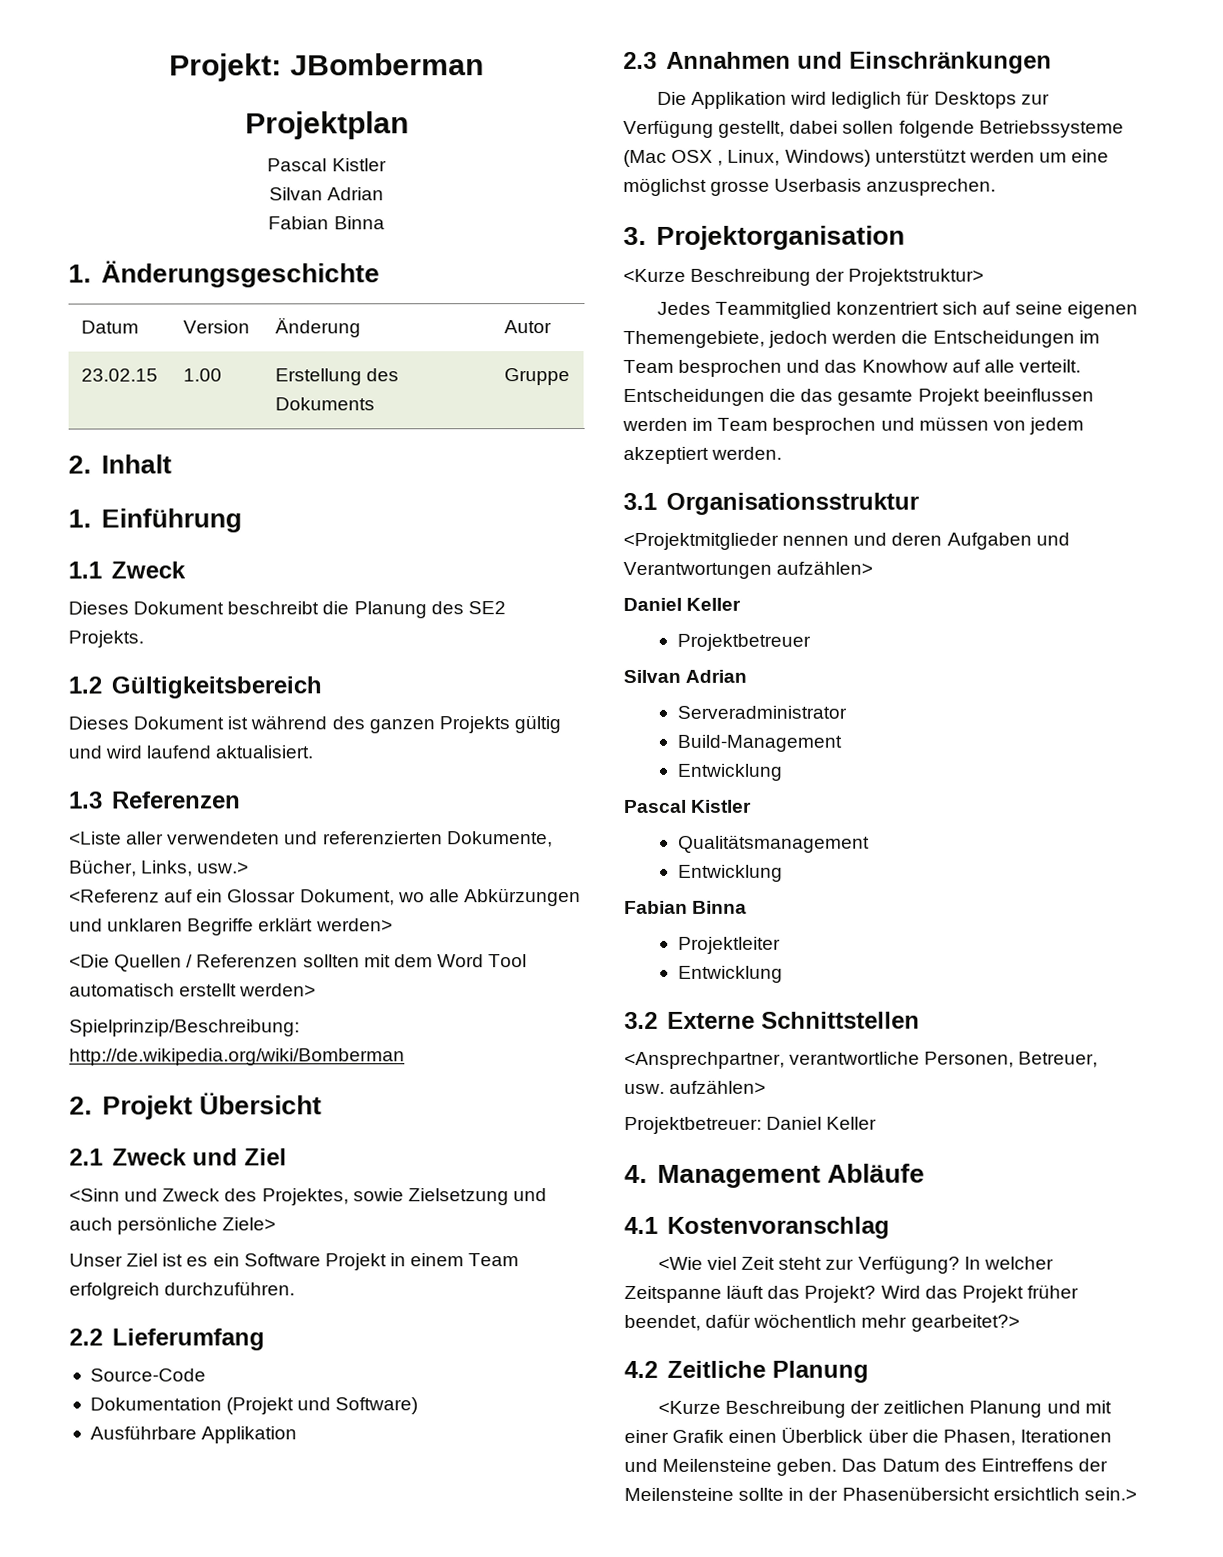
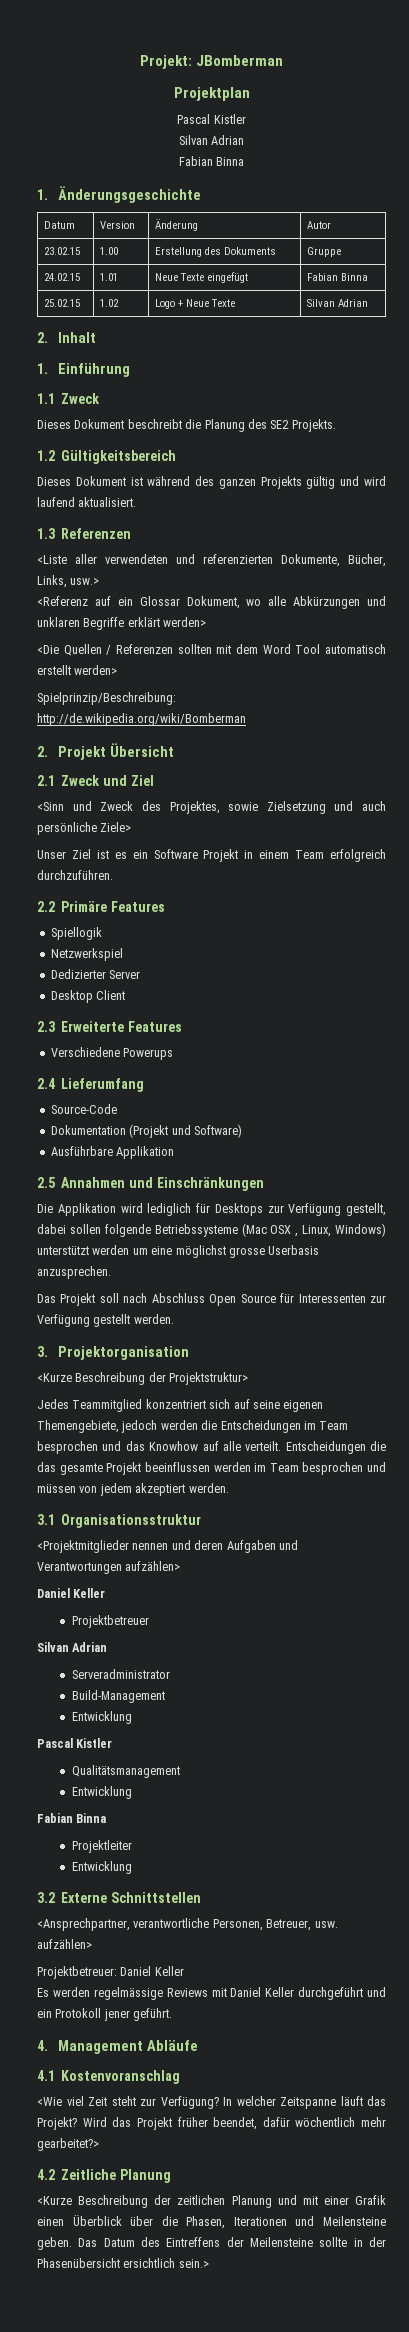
+ 24.02.15 | 1.01 | Neue Texte eingefügt | Fabian Binna
+ 25.02.15 | 1.02 | Logo + Neue Texte | Silvan Adrian
- 2.2 Lieferumfang
+ 2.2 Primäre Features
+ Spiellogik
+ Netzwerkspiel
+ Dedizierter Server
+ Desktop Client
+ 2.3 Erweiterte Features
+ Verschiedene Powerups
+ 2.4 Lieferumfang
- 2.3 Annahmen und Einschränkungen
+ 2.5 Annahmen und Einschränkungen
+ Das Projekt soll nach Abschluss Open Source für Interessenten zur Verfügung gestellt werden.
+ Es werden regelmässige Reviews mit Daniel Keller durchgeführt und ein Protokoll jener geführt.

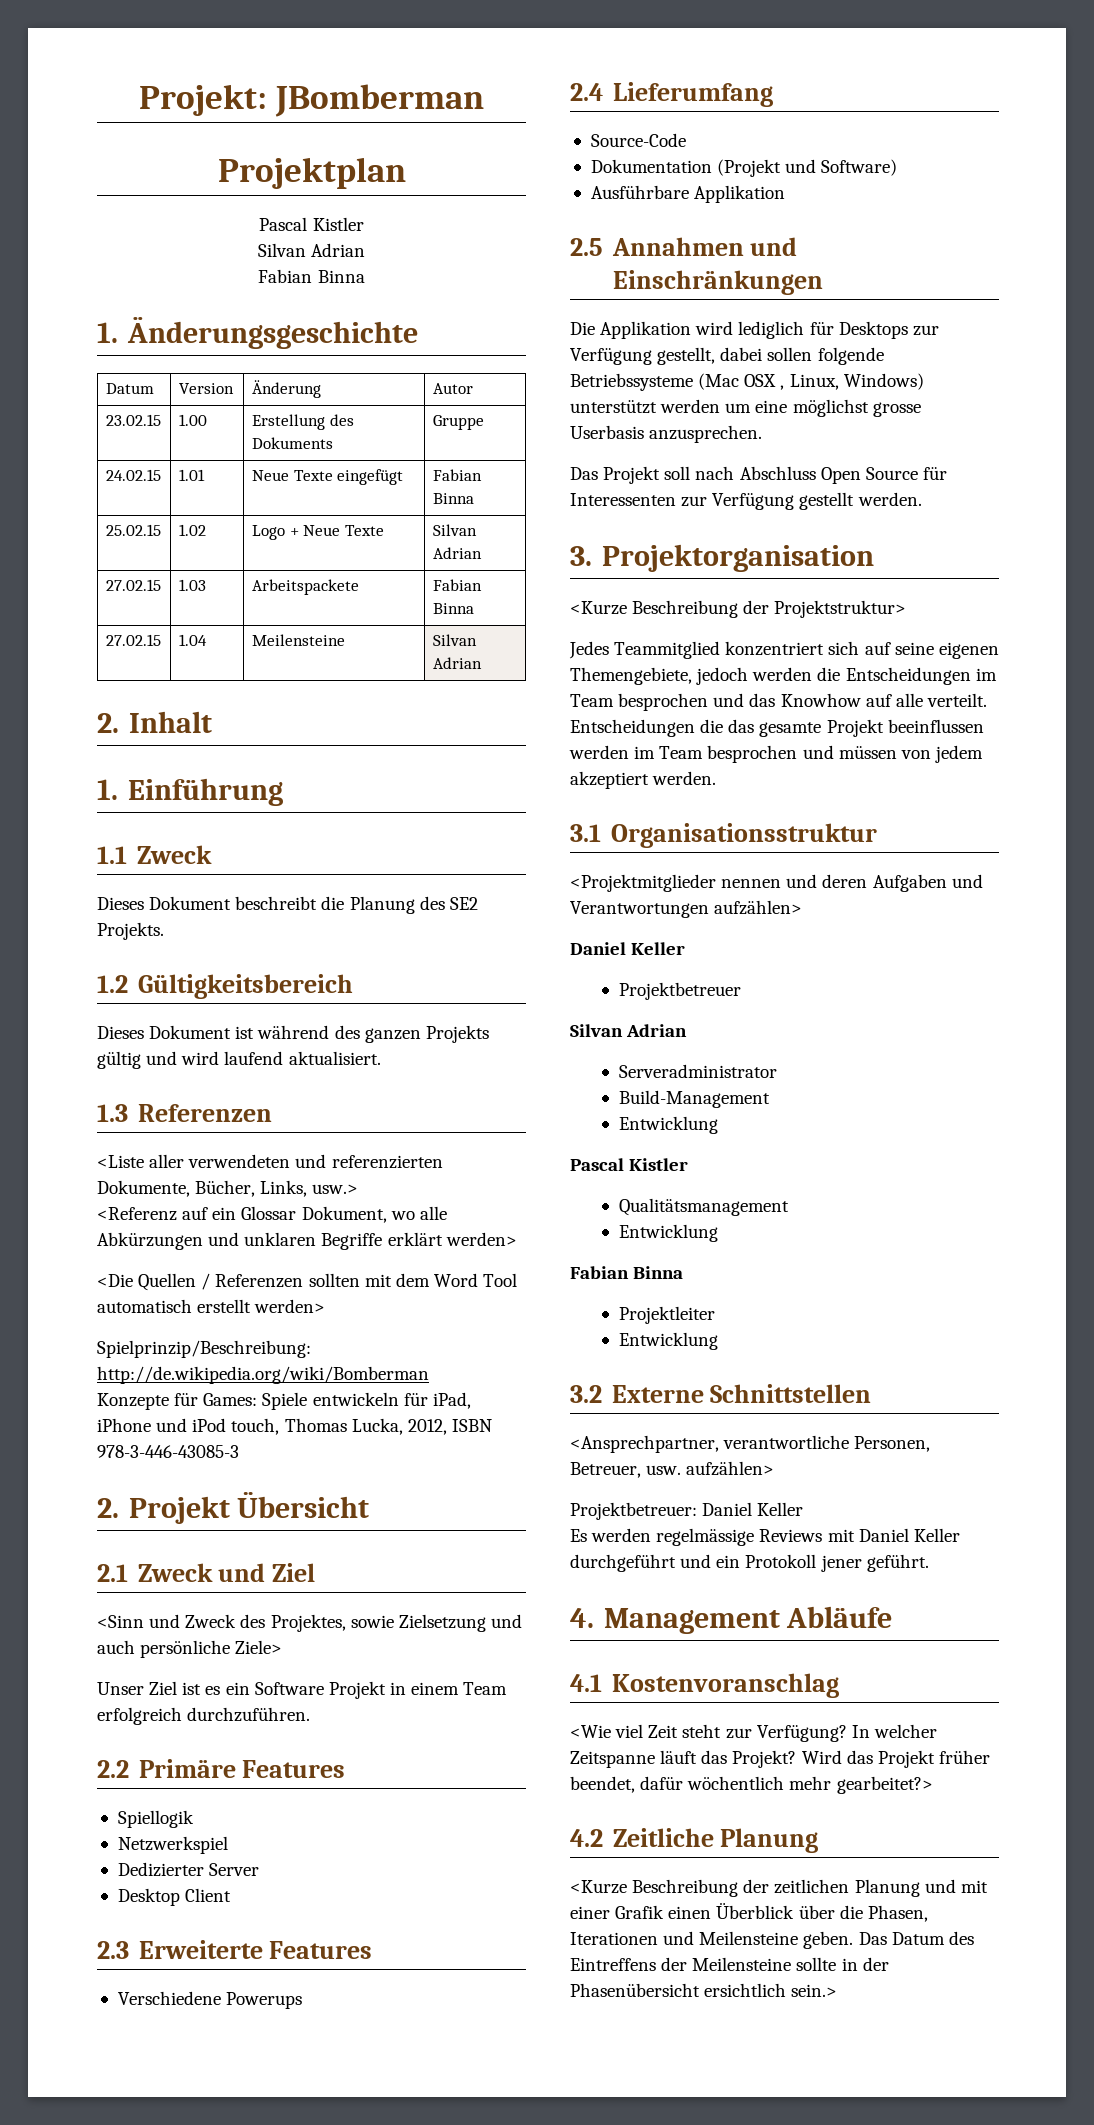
+ 27.02.15 | 1.03 | Arbeitspackete | Fabian Binna
+ 27.02.15 | 1.04 | Meilensteine | Silvan Adrian
+ Konzepte für Games: Spiele entwickeln für iPad, iPhone und iPod touch, Thomas Lucka, 2012, ISBN 978-3-446-43085-3

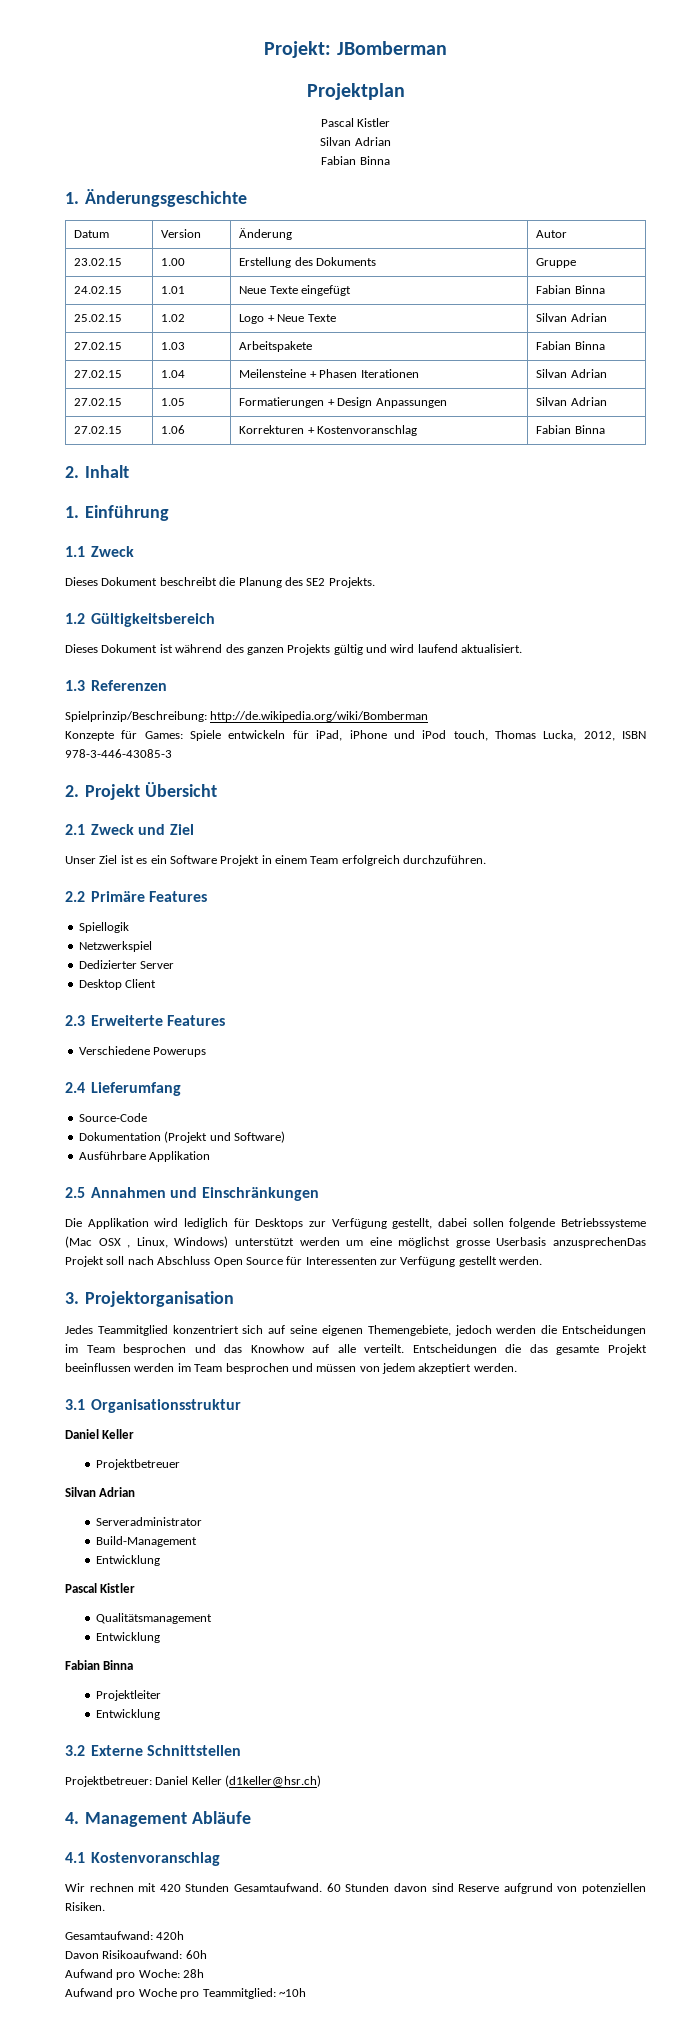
- 27.02.15 | 1.03 | Arbeitspackete | Fabian Binna
+ 27.02.15 | 1.03 | Arbeitspakete | Fabian Binna
- 27.02.15 | 1.04 | Meilensteine | Silvan Adrian
+ 27.02.15 | 1.04 | Meilensteine + Phasen Iterationen | Silvan Adrian
+ 27.02.15 | 1.05 | Formatierungen + Design Anpassungen | Silvan Adrian
+ 27.02.15 | 1.06 | Korrekturen + Kostenvoranschlag | Fabian Binna
- <Liste aller verwendeten und referenzierten Dokumente, Bücher, Links, usw.>
- <Referenz auf ein Glossar Dokument, wo alle Abkürzungen und unklaren Begriffe erklärt werden>
- <Die Quellen / Referenzen sollten mit dem Word Tool automatisch erstellt werden>
- <Sinn und Zweck des Projektes, sowie Zielsetzung und auch persönliche Ziele>
- Die Applikation wird lediglich für Desktops zur Verfügung gestellt, dabei sollen folgende Betriebssysteme (Mac OSX , Linux, Windows) unterstützt werden um eine möglichst grosse Userbasis anzusprechen.
- Das Projekt soll nach Abschluss Open Source für Interessenten zur Verfügung gestellt werden.
+ Die Applikation wird lediglich für Desktops zur Verfügung gestellt, dabei sollen folgende Betriebssysteme (Mac OSX , Linux, Windows) unterstützt werden um eine möglichst grosse Userbasis anzusprechenDas Projekt soll nach Abschluss Open Source für Interessenten zur Verfügung gestellt werden.
- <Kurze Beschreibung der Projektstruktur>
- <Projektmitglieder nennen und deren Aufgaben und Verantwortungen aufzählen>
- <Ansprechpartner, verantwortliche Personen, Betreuer, usw. aufzählen>
- Projektbetreuer: Daniel Keller
- Es werden regelmässige Reviews mit Daniel Keller durchgeführt und ein Protokoll jener geführt.
+ Projektbetreuer: Daniel Keller (d1keller@hsr.ch)
- <Wie viel Zeit steht zur Verfügung? In welcher Zeitspanne läuft das Projekt? Wird das Projekt früher beendet, dafür wöchentlich mehr gearbeitet?>
- 4.2 Zeitliche Planung
- <Kurze Beschreibung der zeitlichen Planung und mit einer Grafik einen Überblick über die Phasen, Iterationen und Meilensteine geben. Das Datum des Eintreffens der Meilensteine sollte in der Phasenübersicht ersichtlich sein.>
+ Wir rechnen mit 420 Stunden Gesamtaufwand. 60 Stunden davon sind Reserve aufgrund von potenziellen Risiken.
+ Gesamtaufwand: 420h
+ Davon Risikoaufwand: 60h
+ Aufwand pro Woche: 28h
+ Aufwand pro Woche pro Teammitglied: ~10h

